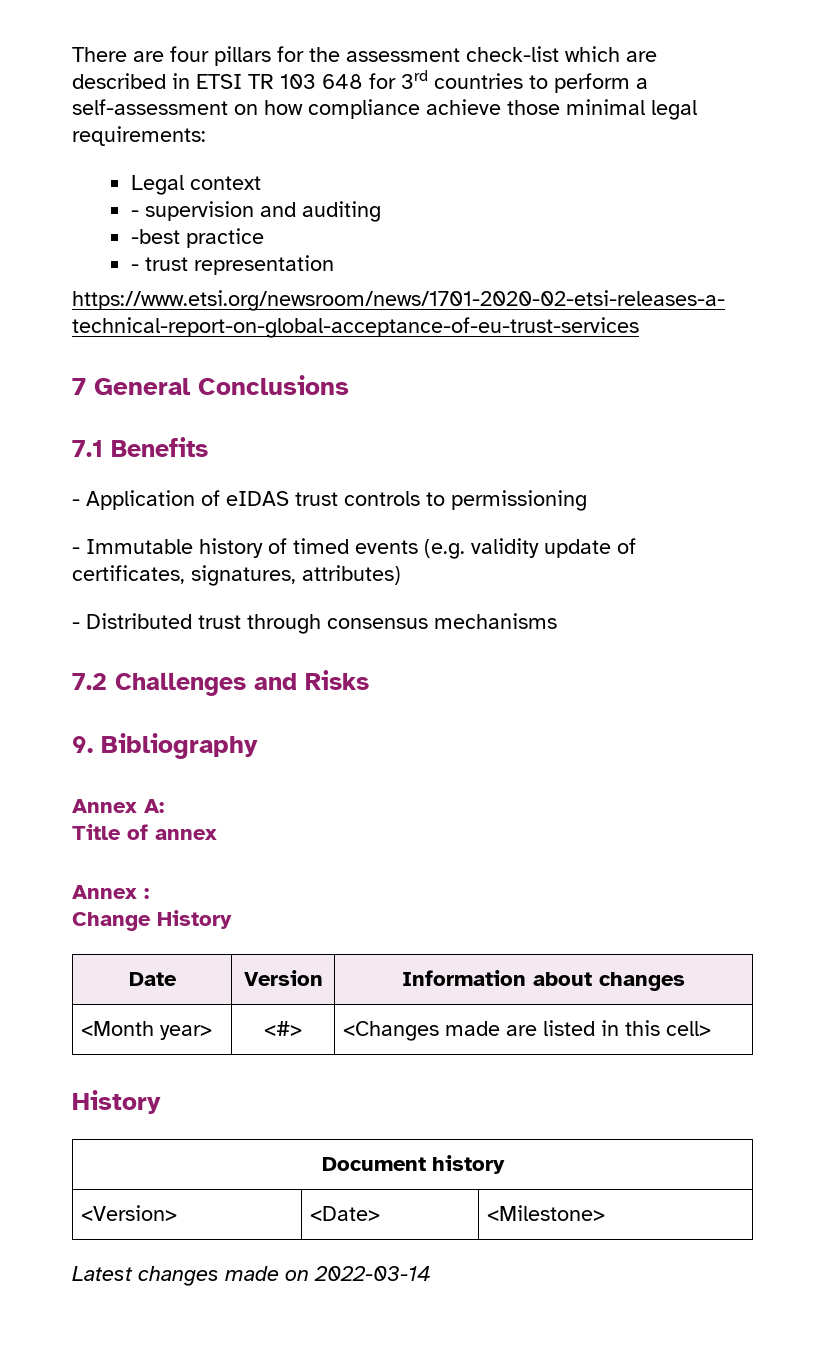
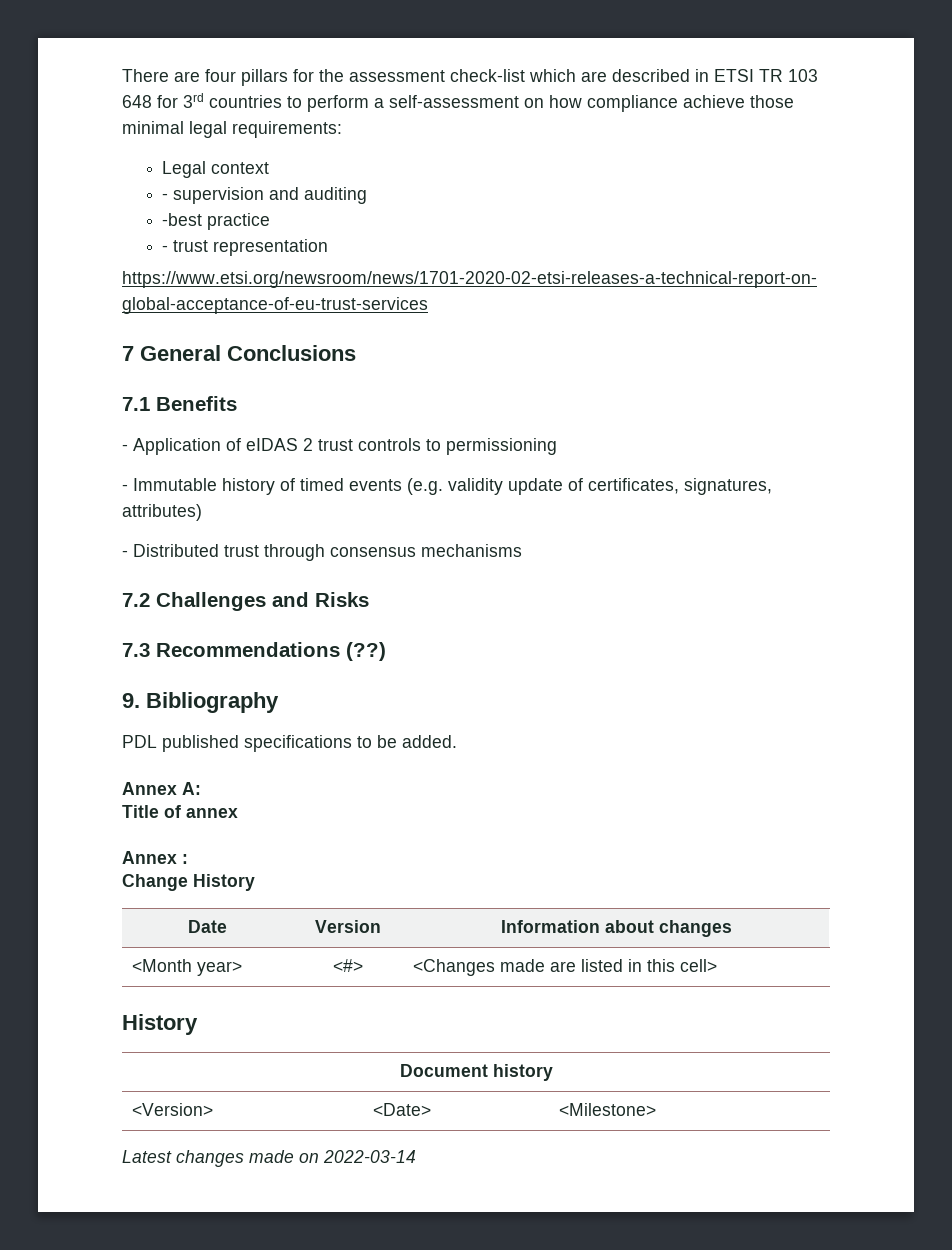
- - Application of eIDAS trust controls to permissioning
+ - Application of eIDAS 2 trust controls to permissioning
+ 7.3 Recommendations (??)
+ PDL published specifications to be added.

